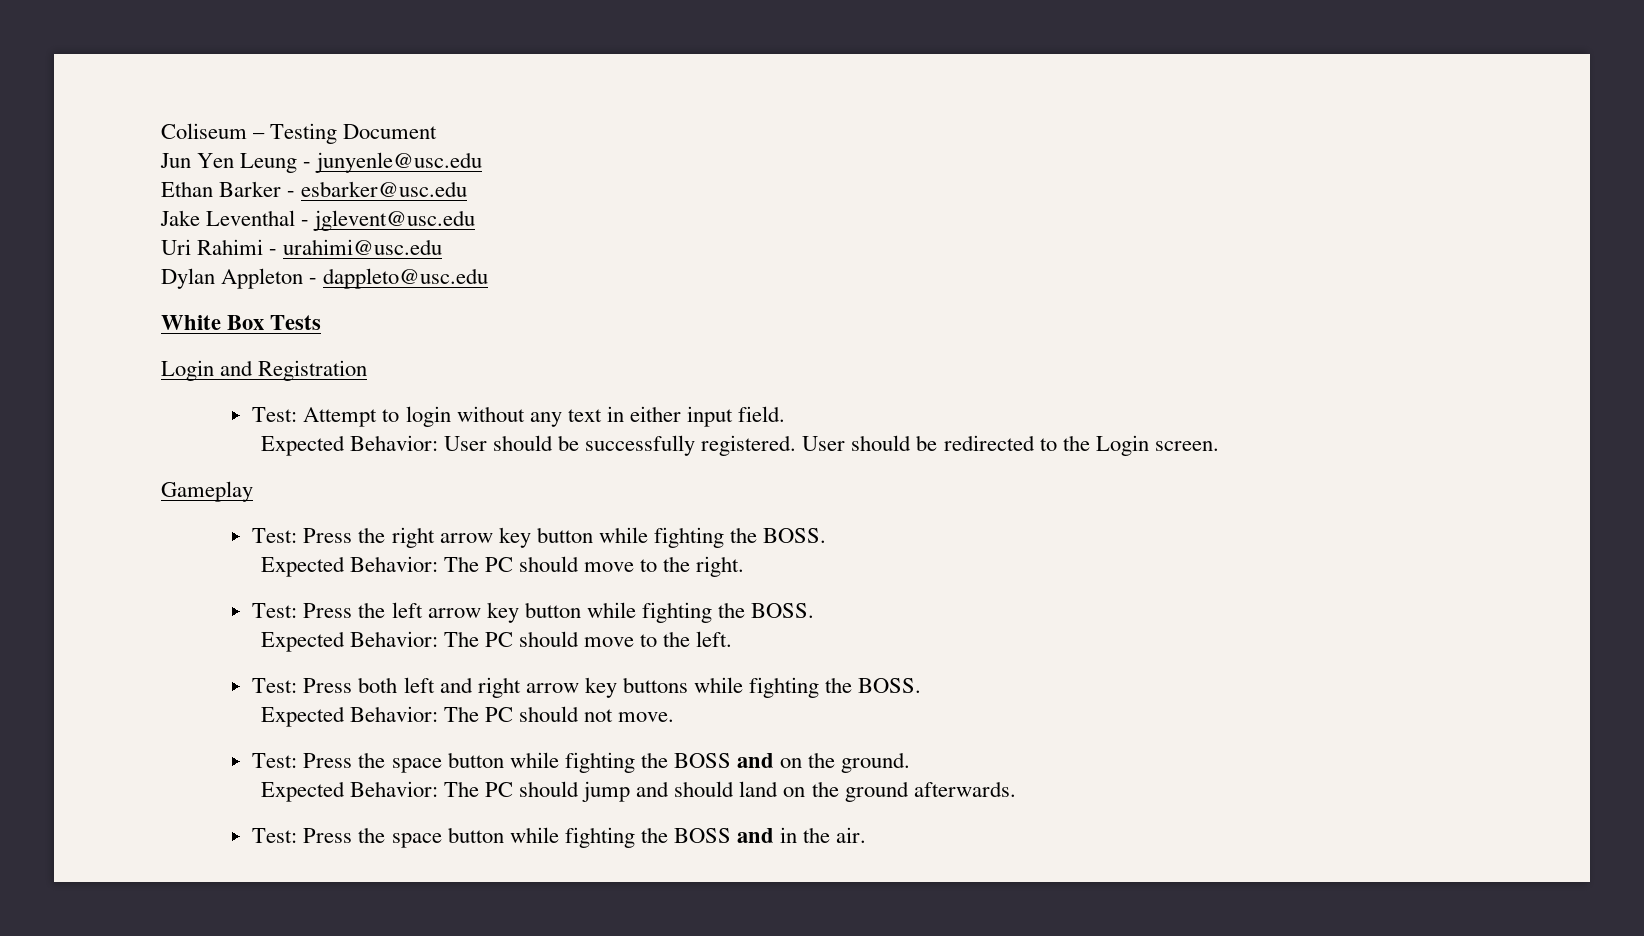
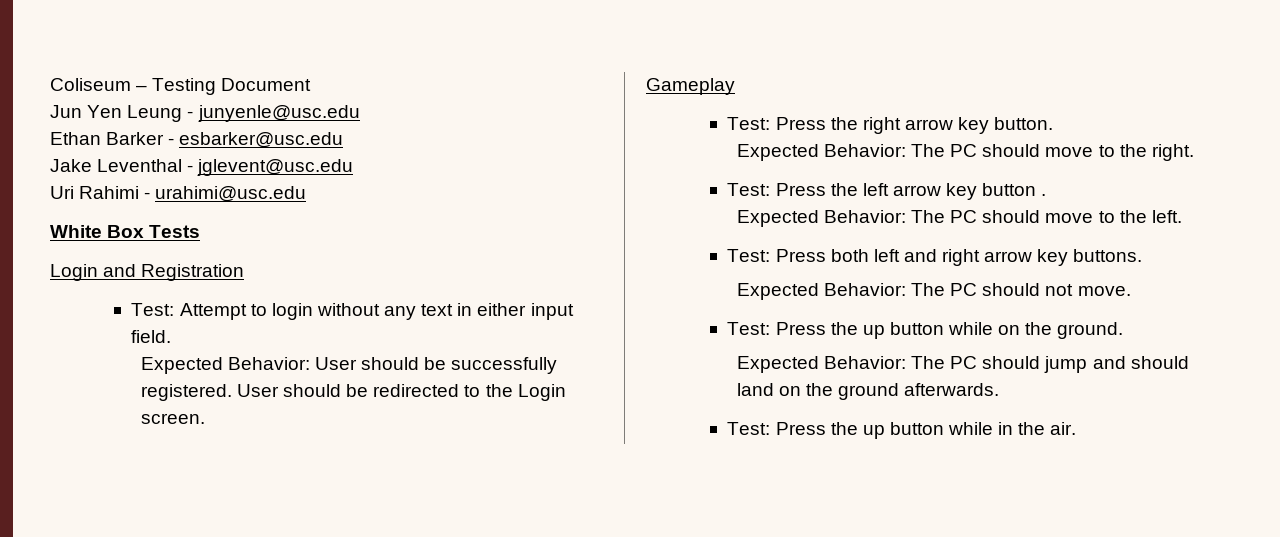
- Dylan Appleton - dappleto@usc.edu
- Test: Press the right arrow key button while fighting the BOSS.
+ Test: Press the right arrow key button.
- Test: Press the left arrow key button while fighting the BOSS.
+ Test: Press the left arrow key button .
- Test: Press both left and right arrow key buttons while fighting the BOSS.
+ Test: Press both left and right arrow key buttons.
- Test: Press the space button while fighting the BOSS and on the ground.
+ Test: Press the up button while on the ground.
- Test: Press the space button while fighting the BOSS and in the air.
+ Test: Press the up button while in the air.

